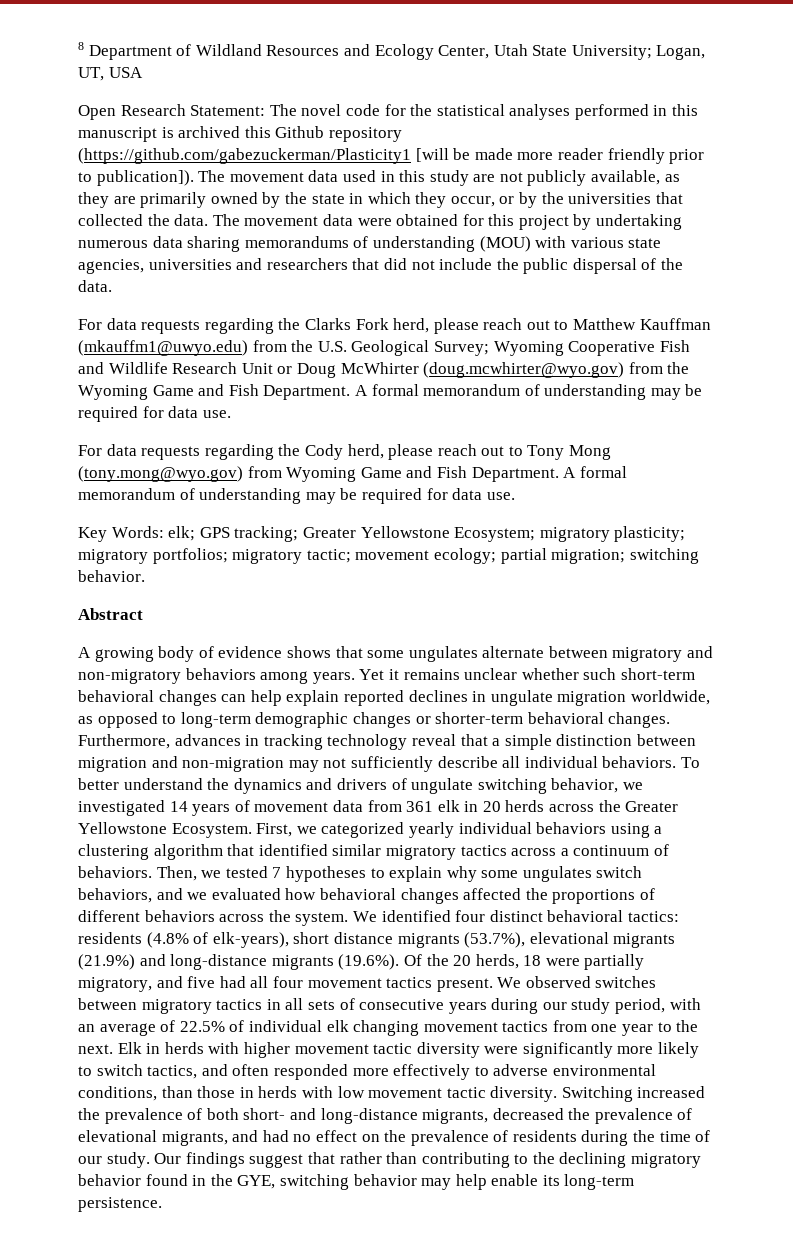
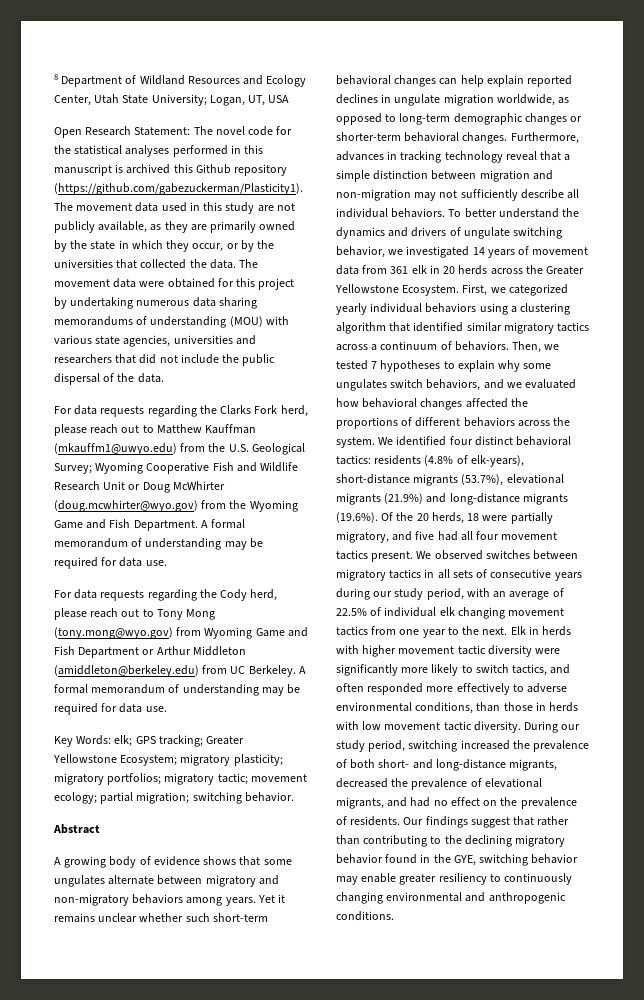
- Open Research Statement: The novel code for the statistical analyses performed in this manuscript is archived this Github repository (https://github.com/gabezuckerman/Plasticity1 [will be made more reader friendly prior to publication]). The movement data used in this study are not publicly available, as they are primarily owned by the state in which they occur, or by the universities that collected the data.
+ Open Research Statement: The novel code for the statistical analyses performed in this manuscript is archived this Github repository (https://github.com/gabezuckerman/Plasticity1). The movement data used in this study are not publicly available, as they are primarily owned by the state in which they occur, or by the universities that collected the data.
- For data requests regarding the Cody herd, please reach out to Tony Mong (tony.mong@wyo.gov) from Wyoming Game and Fish Department.
+ For data requests regarding the Cody herd, please reach out to Tony Mong (tony.mong@wyo.gov) from Wyoming Game and Fish Department or Arthur Middleton (amiddleton@berkeley.edu) from UC Berkeley.
- We identified four distinct behavioral tactics: residents (4.8% of elk-years), short distance migrants (53.7%), elevational migrants (21.9%) and long-distance migrants (19.6%). Of the 20 herds, 18 were partially migratory, and five had all four movement tactics present.
+ We identified four distinct behavioral tactics: residents (4.8% of elk-years), short-distance migrants (53.7%), elevational migrants (21.9%) and long-distance migrants (19.6%). Of the 20 herds, 18 were partially migratory, and five had all four movement tactics present.
- Switching increased the prevalence of both short- and long-distance migrants, decreased the prevalence of elevational migrants, and had no effect on the prevalence of residents during the time of our study.
+ During our study period, switching increased the prevalence of both short- and long-distance migrants, decreased the prevalence of elevational migrants, and had no effect on the prevalence of residents.
- Our findings suggest that rather than contributing to the declining migratory behavior found in the GYE, switching behavior may help enable its long-term persistence.
+ Our findings suggest that rather than contributing to the declining migratory behavior found in the GYE, switching behavior may enable greater resiliency to continuously changing environmental and anthropogenic conditions.

